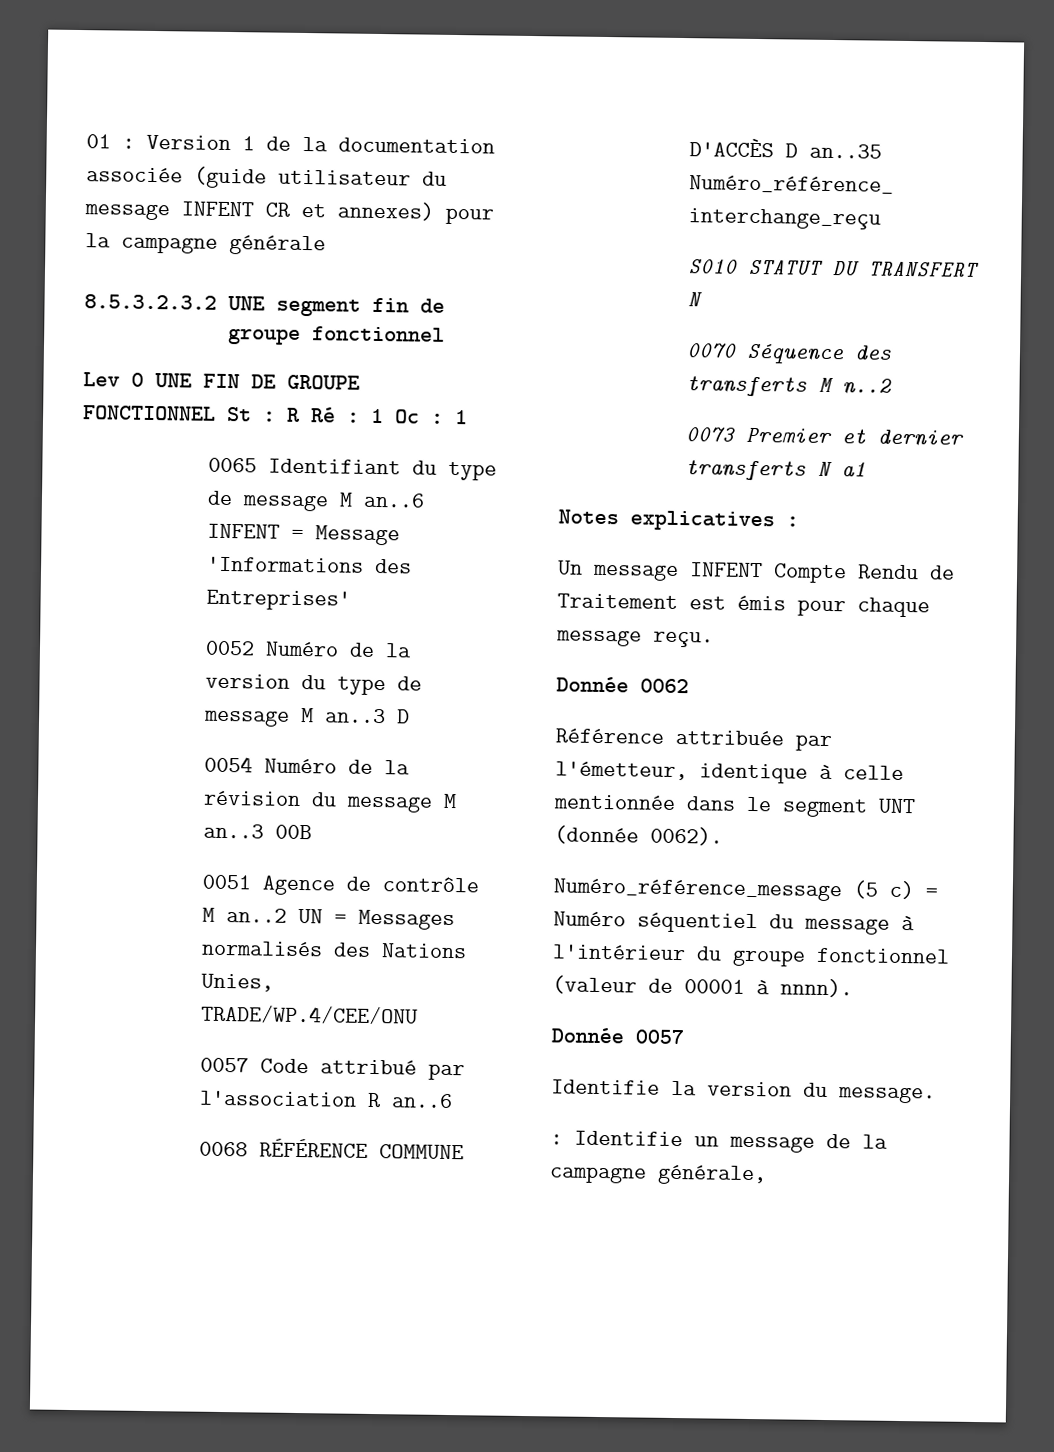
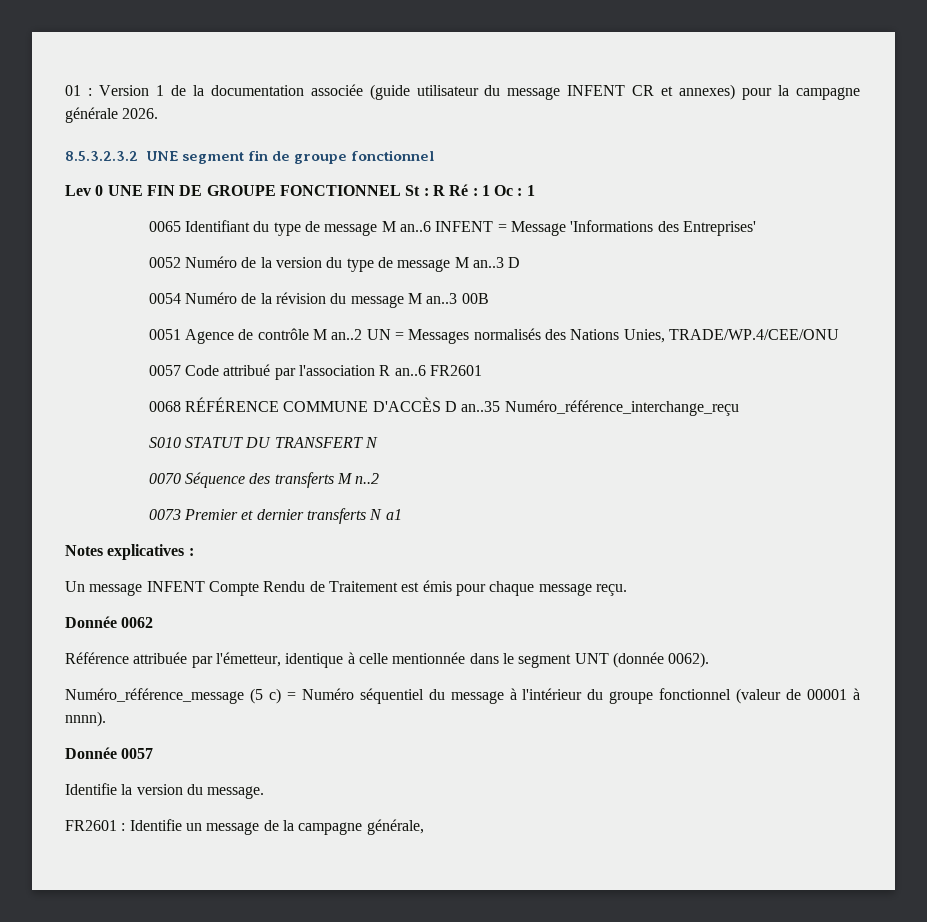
- 01 : Version 1 de la documentation associée (guide utilisateur du message INFENT CR et annexes) pour la campagne générale
+ 01 : Version 1 de la documentation associée (guide utilisateur du message INFENT CR et annexes) pour la campagne générale 2026.
- 0057 Code attribué par l'association R an..6
+ 0057 Code attribué par l'association R an..6 FR2601
- : Identifie un message de la campagne générale,
+ FR2601 : Identifie un message de la campagne générale,

